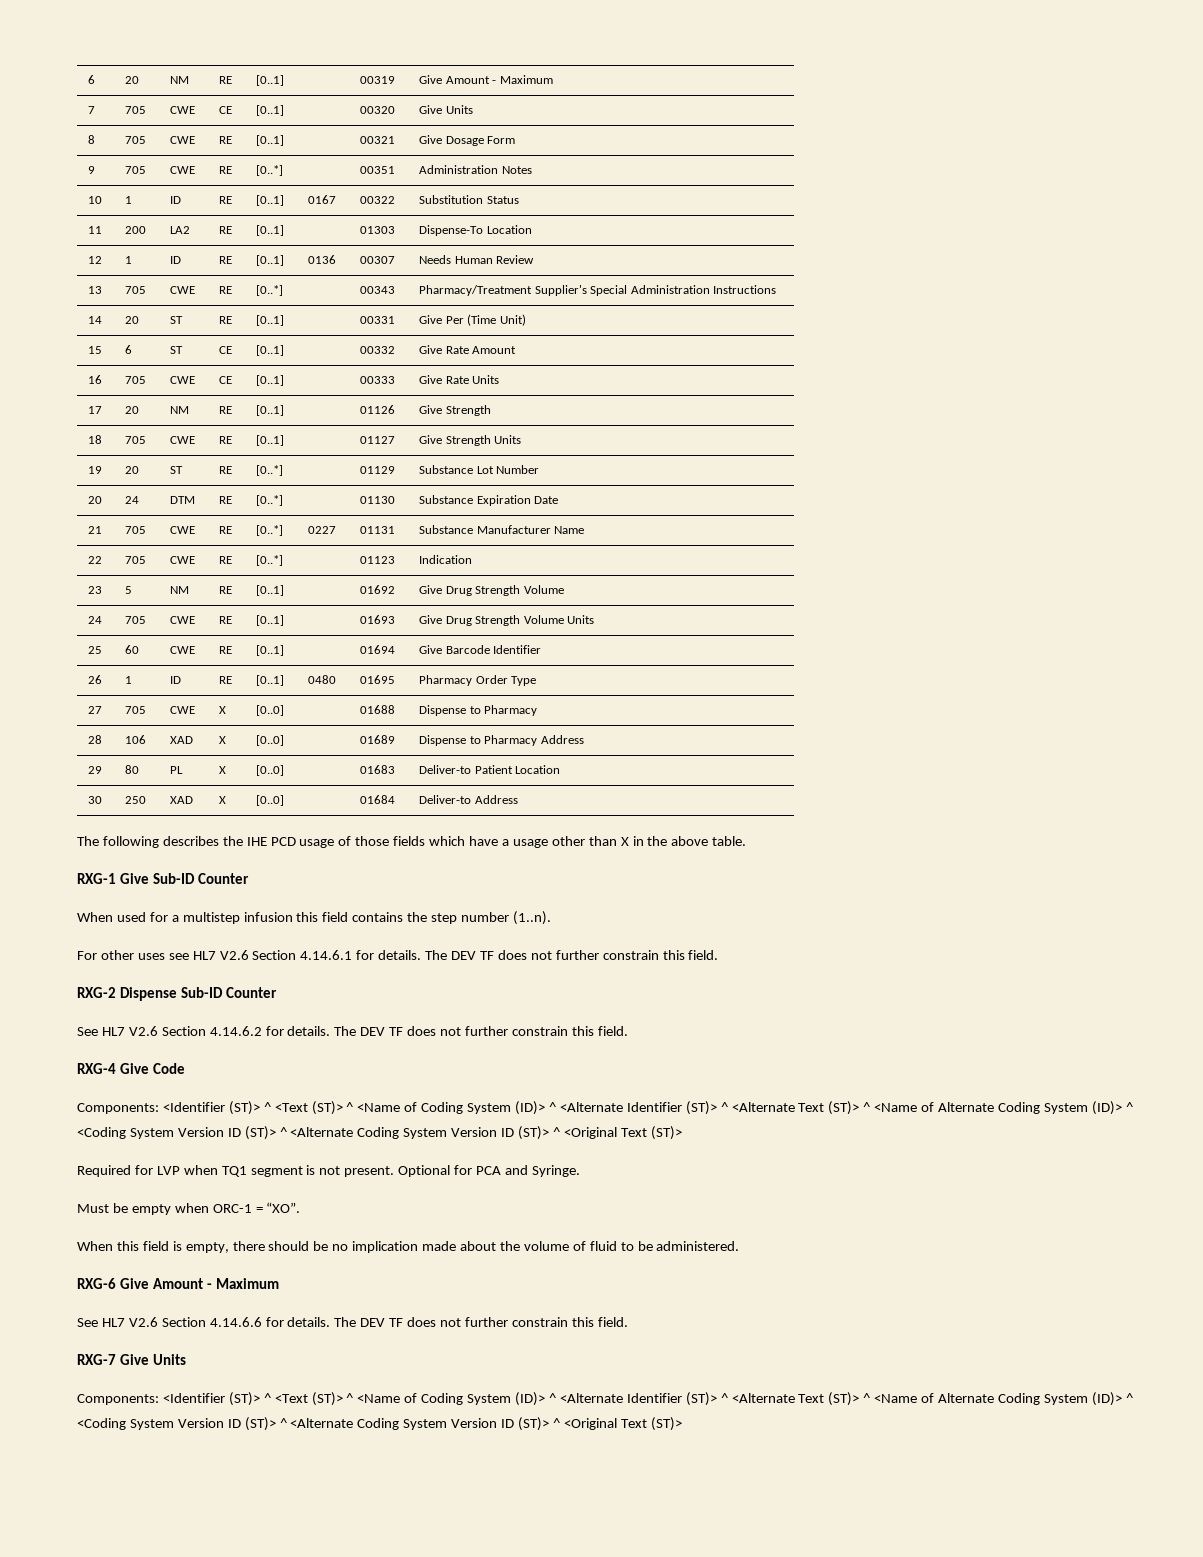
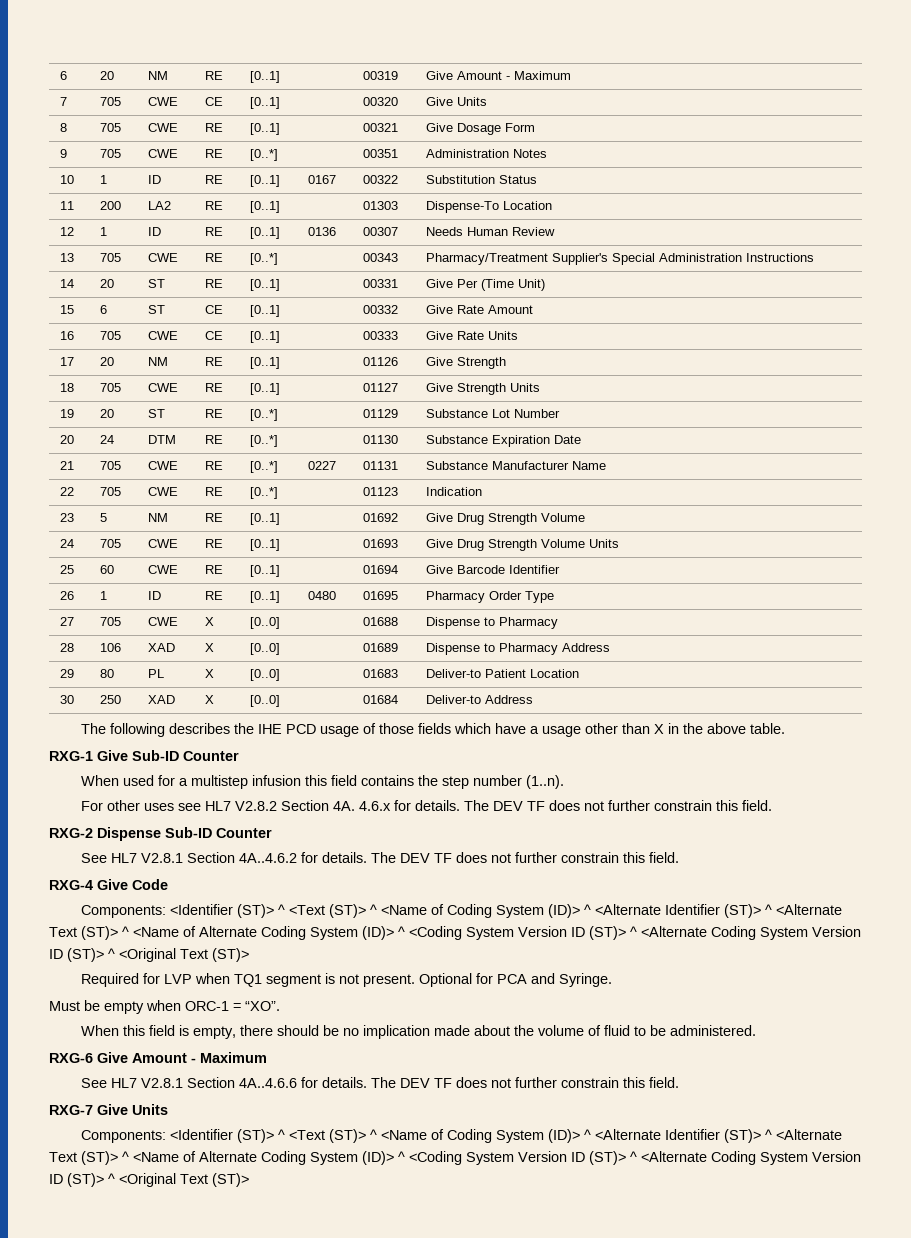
- For other uses see HL7 V2.6 Section 4.14.6.1 for details.
+ For other uses see HL7 V2.8.2 Section 4A. 4.6.x for details.
- See HL7 V2.6 Section 4.14.6.2 for details.
+ See HL7 V2.8.1 Section 4A..4.6.2 for details.
- See HL7 V2.6 Section 4.14.6.6 for details.
+ See HL7 V2.8.1 Section 4A..4.6.6 for details.

